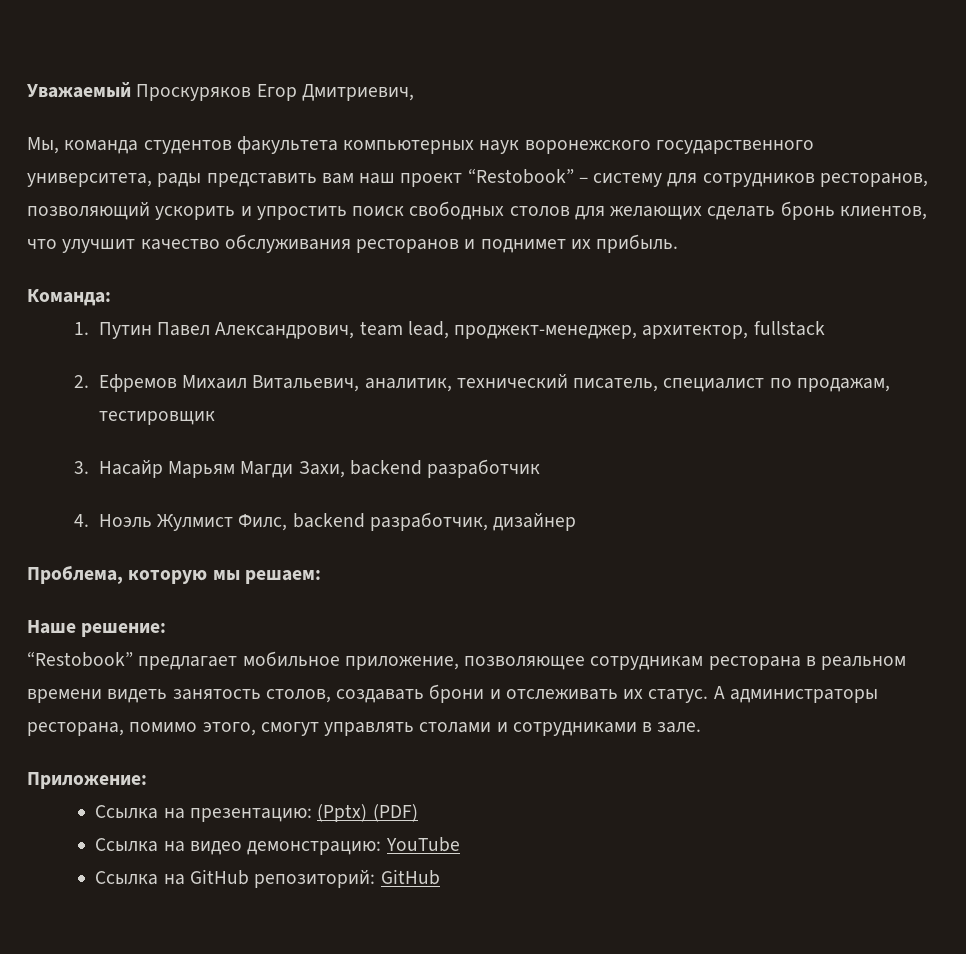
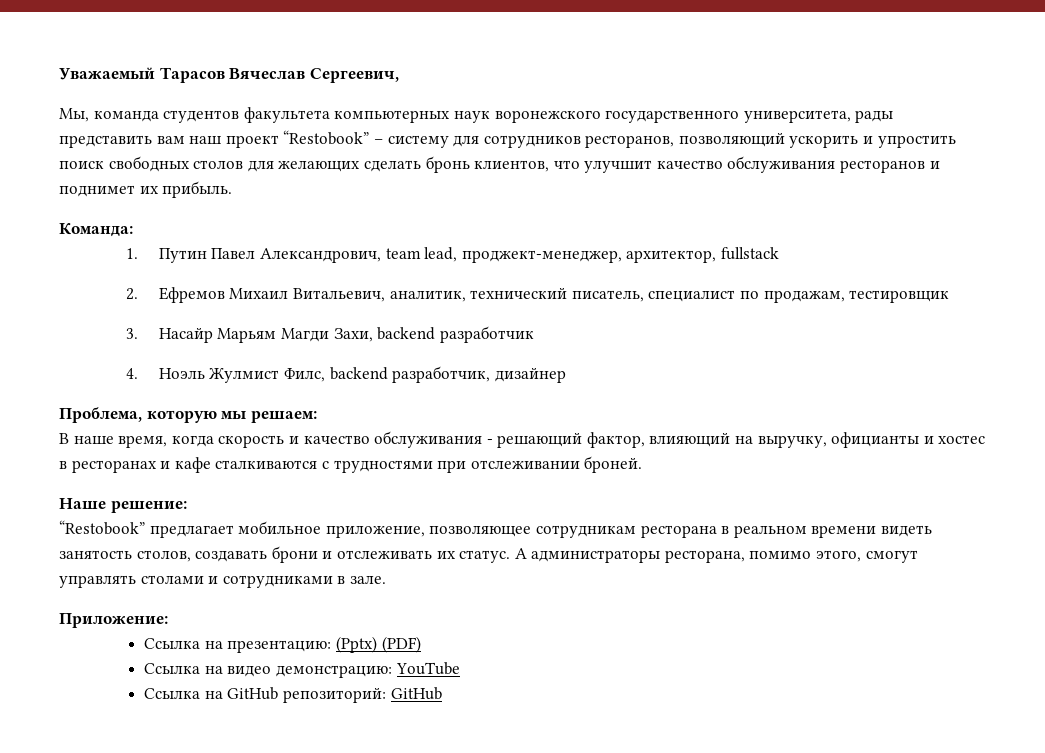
- Уважаемый Проскуряков Егор Дмитриевич,
+ Уважаемый Тарасов Вячеслав Сергеевич,
+ В наше время, когда скорость и качество обслуживания - решающий фактор, влияющий на выручку, официанты и хостес в ресторанах и кафе сталкиваются с трудностями при отслеживании броней.

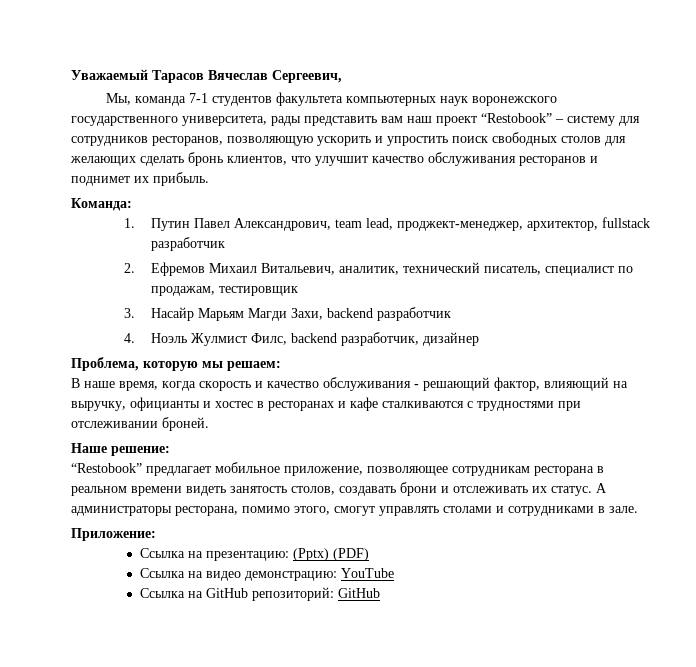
- Мы, команда студентов факультета компьютерных наук воронежского государственного университета, рады представить вам наш проект “Restobook” – систему для сотрудников ресторанов, позволяющий ускорить и упростить поиск свободных столов для желающих сделать бронь клиентов, что улучшит качество обслуживания ресторанов и поднимет их прибыль.
+ Мы, команда 7-1 студентов факультета компьютерных наук воронежского государственного университета, рады представить вам наш проект “Restobook” – систему для сотрудников ресторанов, позволяющую ускорить и упростить поиск свободных столов для желающих сделать бронь клиентов, что улучшит качество обслуживания ресторанов и поднимет их прибыль.
- 1. Путин Павел Александрович, team lead, проджект-менеджер, архитектор, fullstack
+ 1. Путин Павел Александрович, team lead, проджект-менеджер, архитектор, fullstack разработчик

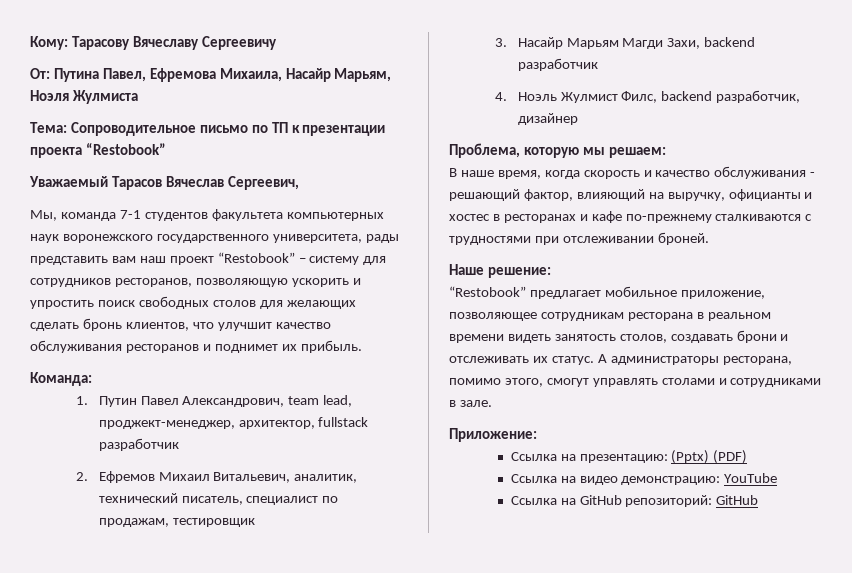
+ Кому: Тарасову Вячеславу Сергеевичу
+ От: Путина Павел, Ефремова Михаила, Насайр Марьям, Ноэля Жулмиста
+ Тема: Сопроводительное письмо по ТП к презентации проекта “Restobook”
- В наше время, когда скорость и качество обслуживания - решающий фактор, влияющий на выручку, официанты и хостес в ресторанах и кафе сталкиваются с трудностями при отслеживании броней.
+ В наше время, когда скорость и качество обслуживания - решающий фактор, влияющий на выручку, официанты и хостес в ресторанах и кафе по-прежнему сталкиваются с трудностями при отслеживании броней.

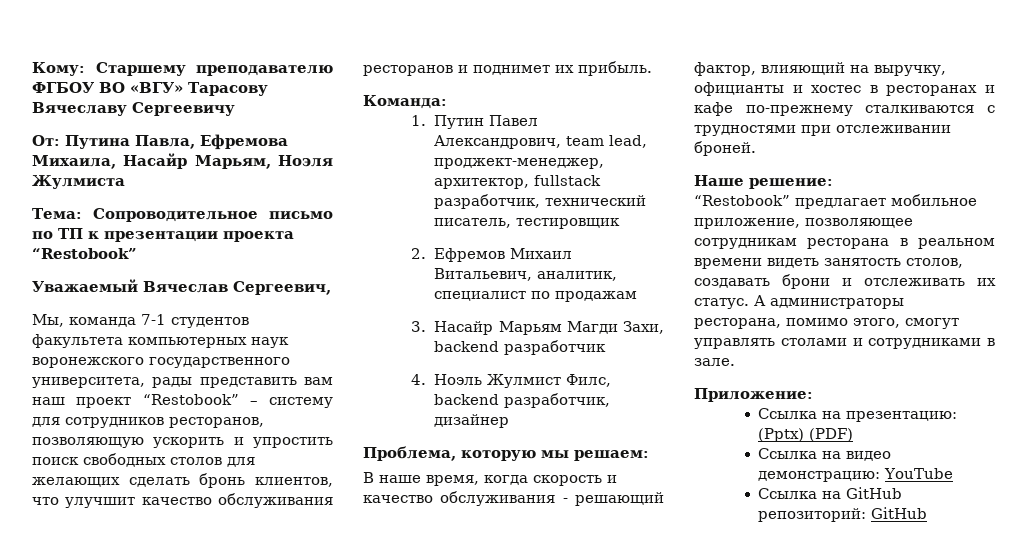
- Кому: Тарасову Вячеславу Сергеевичу
+ Кому: Старшему преподавателю ФГБОУ ВО «ВГУ» Тарасову Вячеславу Сергеевичу
- От: Путина Павел, Ефремова Михаила, Насайр Марьям, Ноэля Жулмиста
+ От: Путина Павла, Ефремова Михаила, Насайр Марьям, Ноэля Жулмиста
- Уважаемый Тарасов Вячеслав Сергеевич,
+ Уважаемый Вячеслав Сергеевич,
- 1. Путин Павел Александрович, team lead, проджект-менеджер, архитектор, fullstack разработчик
+ 1. Путин Павел Александрович, team lead, проджект-менеджер, архитектор, fullstack разработчик, технический писатель, тестировщик
- 2. Ефремов Михаил Витальевич, аналитик, технический писатель, специалист по продажам, тестировщик
+ 2. Ефремов Михаил Витальевич, аналитик, специалист по продажам

